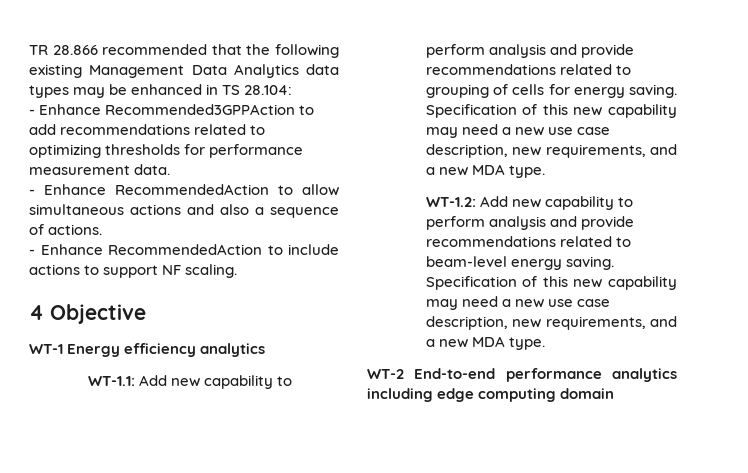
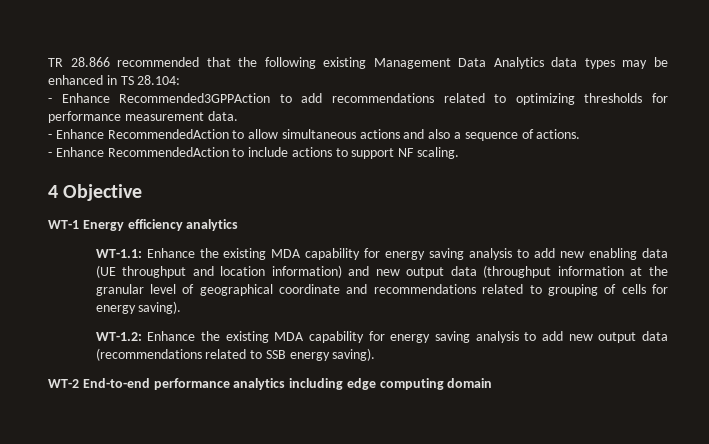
- WT-1.1: Add new capability to perform analysis and provide recommendations related to grouping of cells for energy saving. Specification of this new capability may need a new use case description, new requirements, and a new MDA type.
- WT-1.2: Add new capability to perform analysis and provide recommendations related to beam-level energy saving. Specification of this new capability may need a new use case description, new requirements, and a new MDA type.
+ WT-1.1: Enhance the existing MDA capability for energy saving analysis to add new enabling data (UE throughput and location information) and new output data (throughput information at the granular level of geographical coordinate and recommendations related to grouping of cells for energy saving).
+ WT-1.2: Enhance the existing MDA capability for energy saving analysis to add new output data (recommendations related to SSB energy saving).

